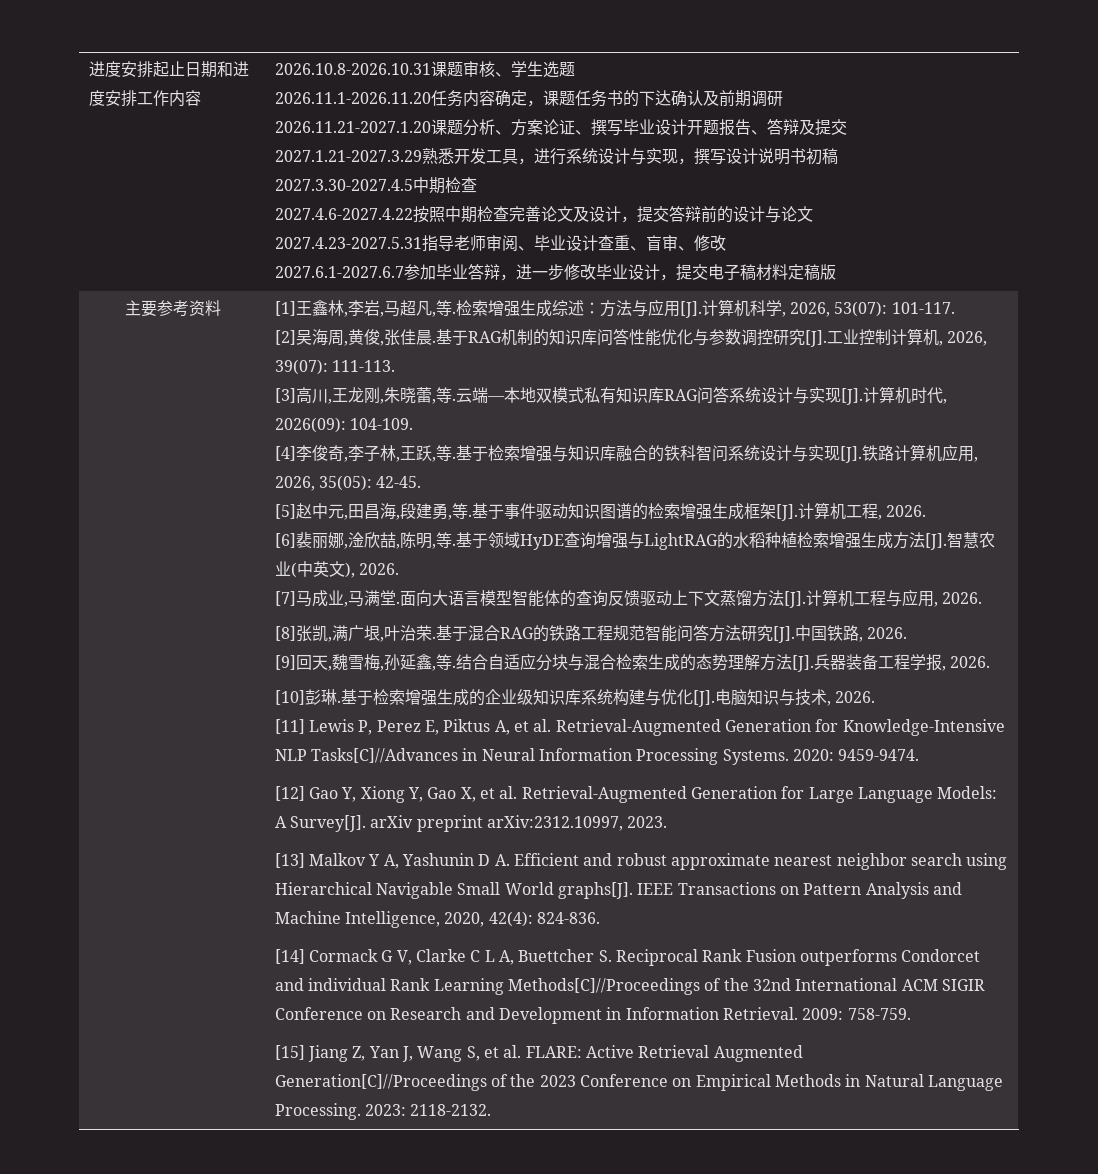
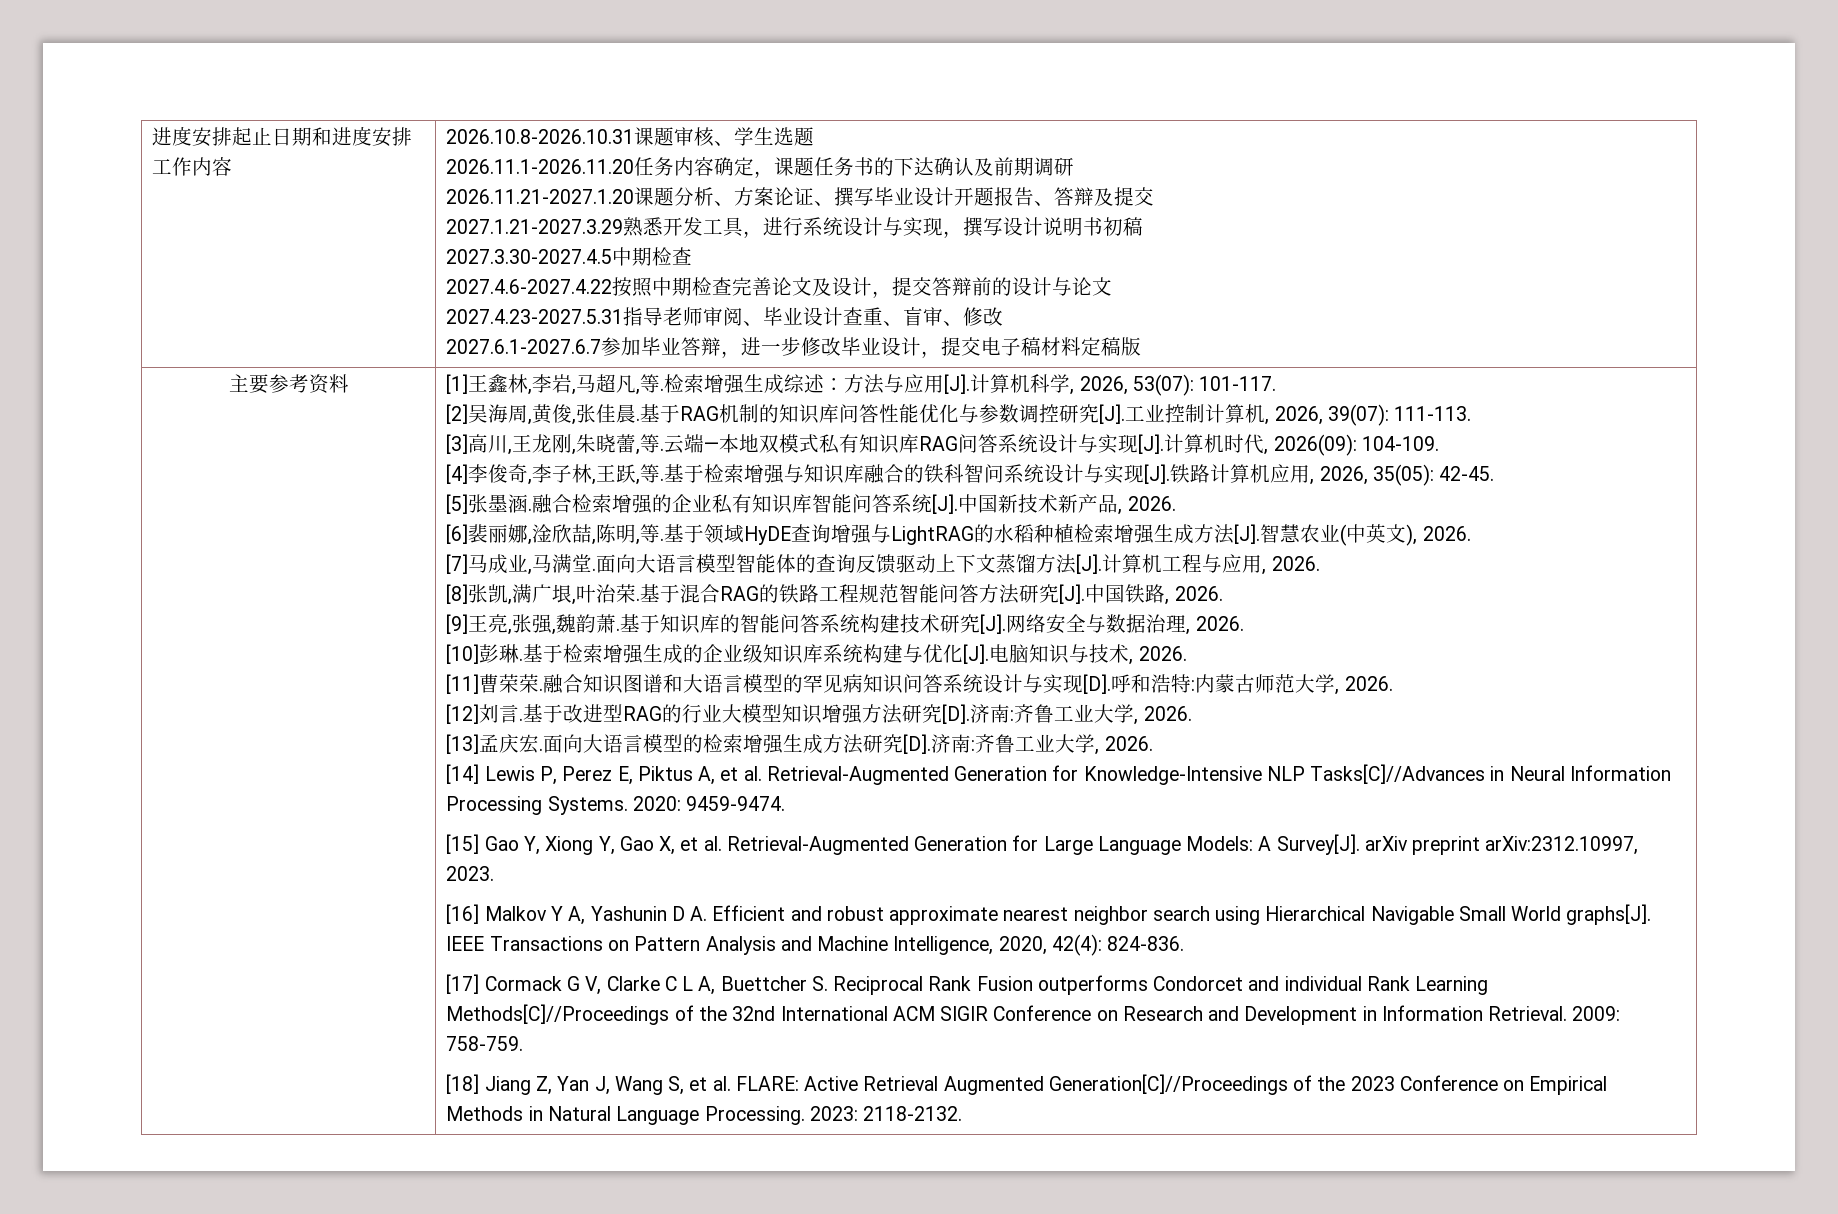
- [5]赵中元,田昌海,段建勇,等.基于事件驱动知识图谱的检索增强生成框架[J].计算机工程, 2026.
+ [5]张墨涵.融合检索增强的企业私有知识库智能问答系统[J].中国新技术新产品, 2026.
- [9]回天,魏雪梅,孙延鑫,等.结合自适应分块与混合检索生成的态势理解方法[J].兵器装备工程学报, 2026.
+ [9]王亮,张强,魏韵萧.基于知识库的智能问答系统构建技术研究[J].网络安全与数据治理, 2026.
- [11] Lewis P, Perez E, Piktus A, et al. Retrieval-Augmented Generation for Knowledge-Intensive NLP Tasks[C]//Advances in Neural Information Processing Systems.
+ [11]曹荣荣.融合知识图谱和大语言模型的罕见病知识问答系统设计与实现[D].呼和浩特:内蒙古师范大学, 2026.
+ [12]刘言.基于改进型RAG的行业大模型知识增强方法研究[D].济南:齐鲁工业大学, 2026.
+ [13]孟庆宏.面向大语言模型的检索增强生成方法研究[D].济南:齐鲁工业大学, 2026.
+ [14] Lewis P, Perez E, Piktus A, et al. Retrieval-Augmented Generation for Knowledge-Intensive NLP Tasks[C]//Advances in Neural Information Processing Systems.
- [12] Gao Y, Xiong Y, Gao X, et al. Retrieval-Augmented Generation for Large Language Models: A Survey[J]. arXiv preprint arXiv:2312.10997, 2023.
+ [15] Gao Y, Xiong Y, Gao X, et al. Retrieval-Augmented Generation for Large Language Models: A Survey[J]. arXiv preprint arXiv:2312.10997, 2023.
- [13] Malkov Y A, Yashunin D A. Efficient and robust approximate nearest neighbor search using Hierarchical Navigable Small World graphs[J].
+ [16] Malkov Y A, Yashunin D A. Efficient and robust approximate nearest neighbor search using Hierarchical Navigable Small World graphs[J].
- [14] Cormack G V, Clarke C L A, Buettcher S. Reciprocal Rank Fusion outperforms Condorcet and individual Rank Learning Methods[C]//Proceedings of the 32nd International ACM SIGIR Conference on Research and Development in Information Retrieval.
+ [17] Cormack G V, Clarke C L A, Buettcher S. Reciprocal Rank Fusion outperforms Condorcet and individual Rank Learning Methods[C]//Proceedings of the 32nd International ACM SIGIR Conference on Research and Development in Information Retrieval.
- [15] Jiang Z, Yan J, Wang S, et al. FLARE: Active Retrieval Augmented Generation[C]//Proceedings of the 2023 Conference on Empirical Methods in Natural Language Processing.
+ [18] Jiang Z, Yan J, Wang S, et al. FLARE: Active Retrieval Augmented Generation[C]//Proceedings of the 2023 Conference on Empirical Methods in Natural Language Processing.

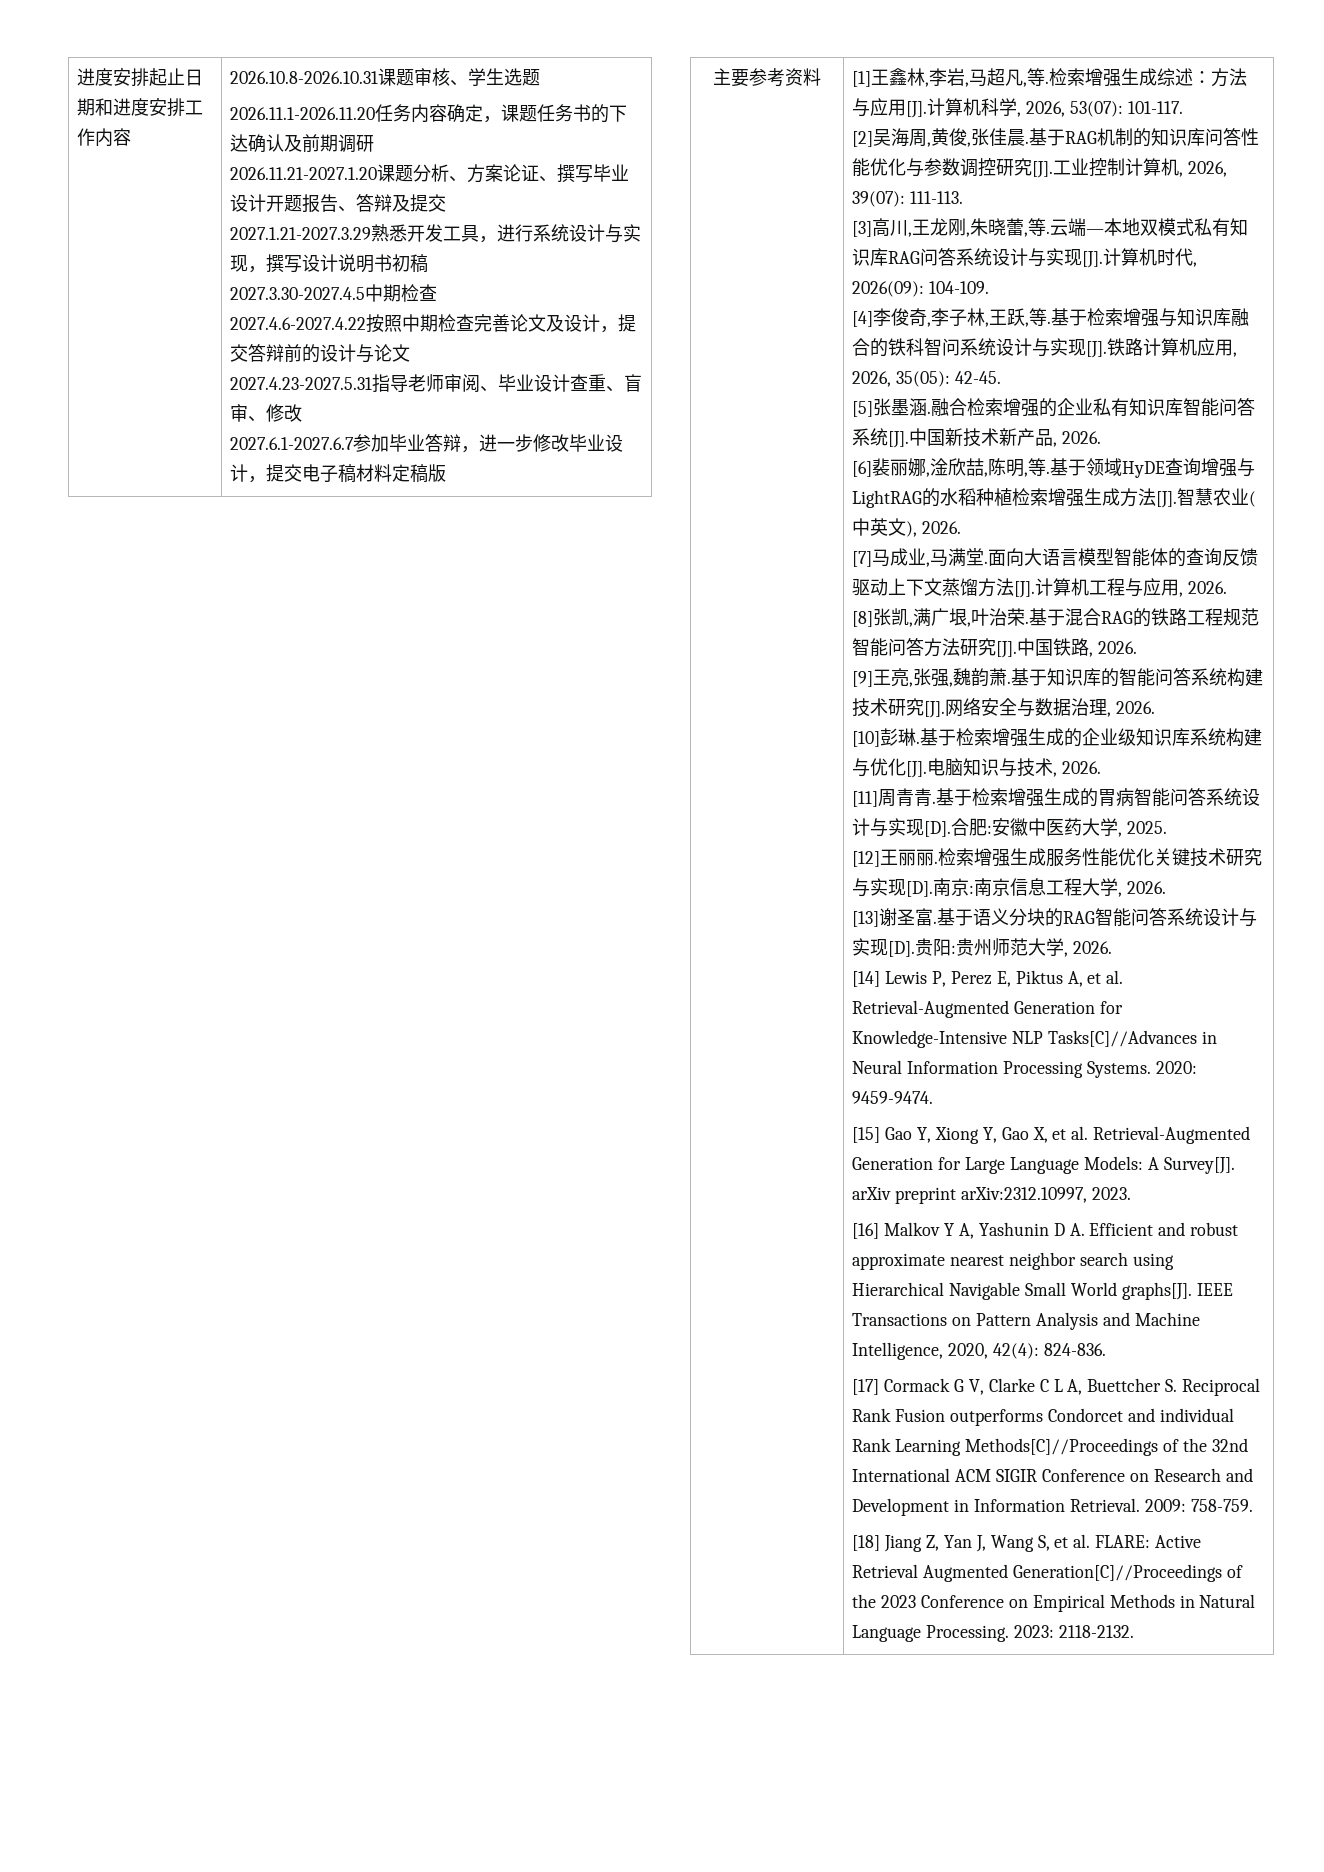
- [11]曹荣荣.融合知识图谱和大语言模型的罕见病知识问答系统设计与实现[D].呼和浩特:内蒙古师范大学, 2026.
+ [11]周青青.基于检索增强生成的胃病智能问答系统设计与实现[D].合肥:安徽中医药大学, 2025.
- [12]刘言.基于改进型RAG的行业大模型知识增强方法研究[D].济南:齐鲁工业大学, 2026.
- [13]孟庆宏.面向大语言模型的检索增强生成方法研究[D].济南:齐鲁工业大学, 2026.
+ [12]王丽丽.检索增强生成服务性能优化关键技术研究与实现[D].南京:南京信息工程大学, 2026.
+ [13]谢圣富.基于语义分块的RAG智能问答系统设计与实现[D].贵阳:贵州师范大学, 2026.

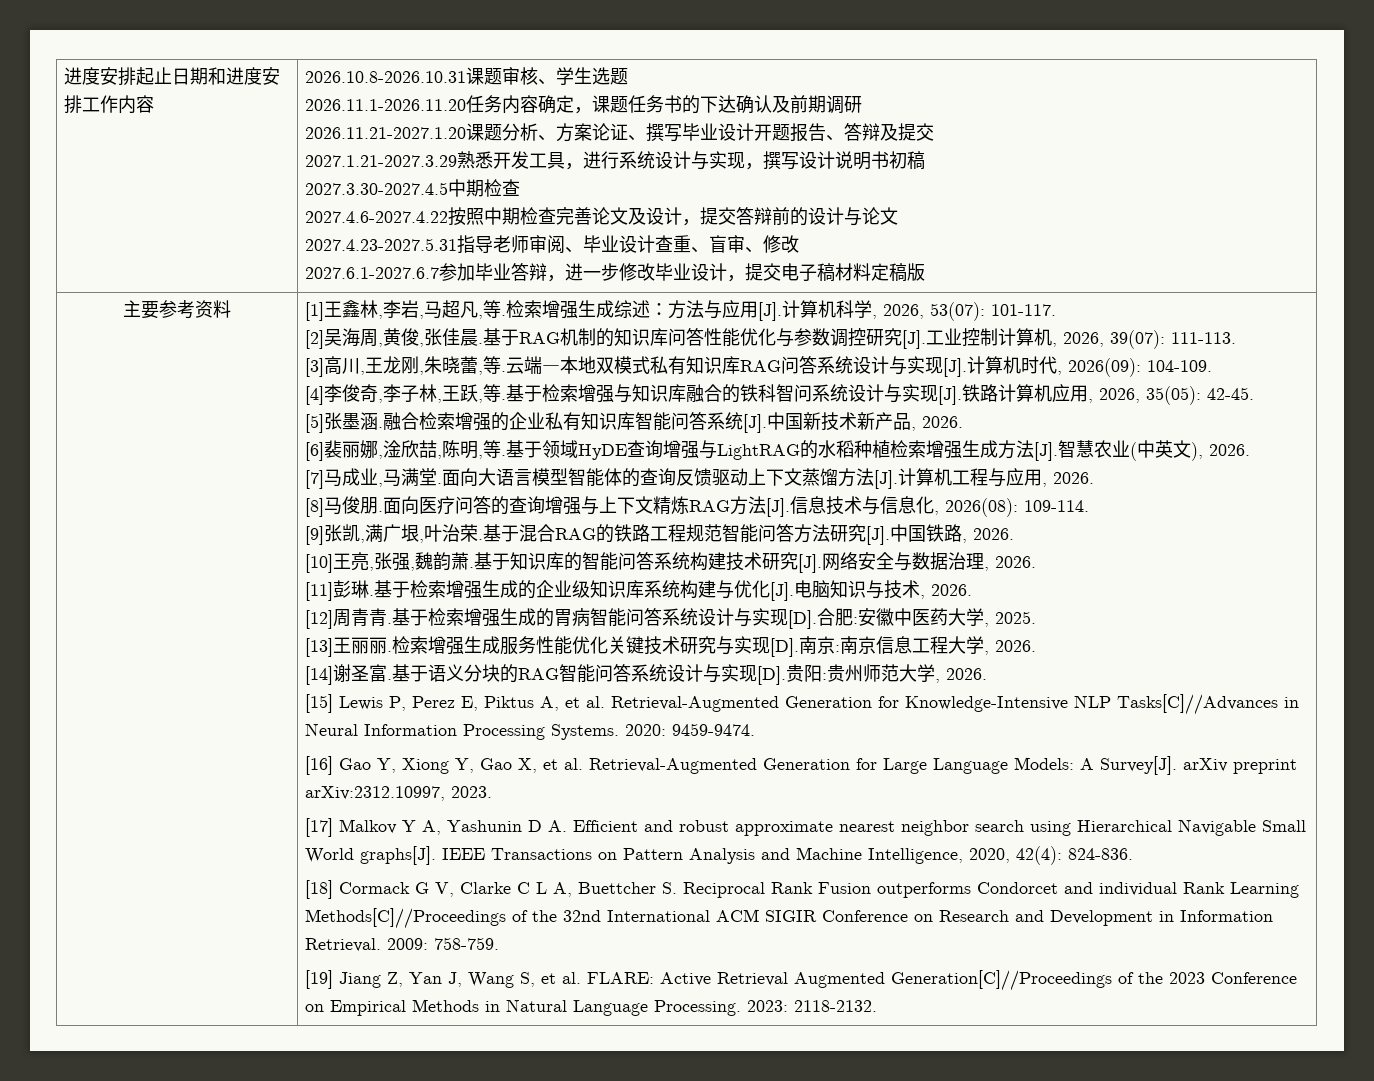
- [8]张凯,满广垠,叶治荣.
+ [8]马俊朋.面向医疗问答的查询增强与上下文精炼RAG方法[J].信息技术与信息化, 2026(08): 109-114.
+ [9]张凯,满广垠,叶治荣.
- [9]王亮,张强,魏韵萧.
+ [10]王亮,张强,魏韵萧.
- [10]彭琳.
+ [11]彭琳.
- [11]周青青.
+ [12]周青青.
- [12]王丽丽.
+ [13]王丽丽.
- [13]谢圣富.
+ [14]谢圣富.
- [14] Lewis P, Perez E, Piktus A, et al. Retrieval-Augmented Generation for Knowledge-Intensive NLP Tasks[C]//Advances in Neural Information Processing Systems.
+ [15] Lewis P, Perez E, Piktus A, et al. Retrieval-Augmented Generation for Knowledge-Intensive NLP Tasks[C]//Advances in Neural Information Processing Systems.
- [15] Gao Y, Xiong Y, Gao X, et al. Retrieval-Augmented Generation for Large Language Models: A Survey[J]. arXiv preprint arXiv:2312.10997, 2023.
+ [16] Gao Y, Xiong Y, Gao X, et al. Retrieval-Augmented Generation for Large Language Models: A Survey[J]. arXiv preprint arXiv:2312.10997, 2023.
- [16] Malkov Y A, Yashunin D A. Efficient and robust approximate nearest neighbor search using Hierarchical Navigable Small World graphs[J].
+ [17] Malkov Y A, Yashunin D A. Efficient and robust approximate nearest neighbor search using Hierarchical Navigable Small World graphs[J].
- [17] Cormack G V, Clarke C L A, Buettcher S. Reciprocal Rank Fusion outperforms Condorcet and individual Rank Learning Methods[C]//Proceedings of the 32nd International ACM SIGIR Conference on Research and Development in Information Retrieval.
+ [18] Cormack G V, Clarke C L A, Buettcher S. Reciprocal Rank Fusion outperforms Condorcet and individual Rank Learning Methods[C]//Proceedings of the 32nd International ACM SIGIR Conference on Research and Development in Information Retrieval.
- [18] Jiang Z, Yan J, Wang S, et al. FLARE: Active Retrieval Augmented Generation[C]//Proceedings of the 2023 Conference on Empirical Methods in Natural Language Processing.
+ [19] Jiang Z, Yan J, Wang S, et al. FLARE: Active Retrieval Augmented Generation[C]//Proceedings of the 2023 Conference on Empirical Methods in Natural Language Processing.

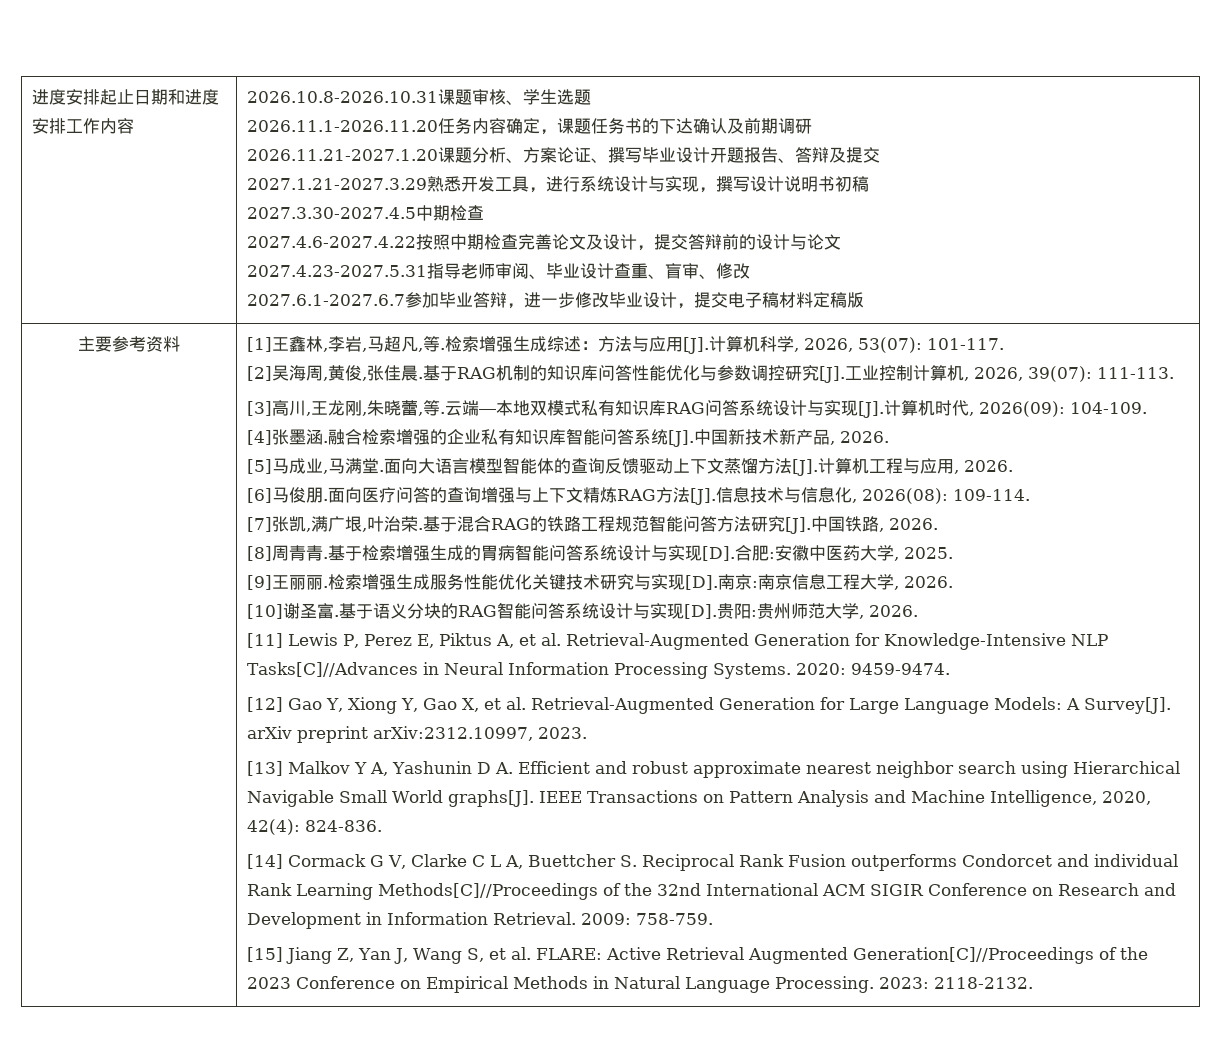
- [4]李俊奇,李子林,王跃,等.基于检索增强与知识库融合的铁科智问系统设计与实现[J].铁路计算机应用, 2026, 35(05): 42-45.
- [5]张墨涵.
+ [4]张墨涵.
- [6]裴丽娜,淦欣喆,陈明,等.基于领域HyDE查询增强与LightRAG的水稻种植检索增强生成方法[J].智慧农业(中英文), 2026.
- [7]马成业,马满堂.
+ [5]马成业,马满堂.
- [8]马俊朋.
+ [6]马俊朋.
- [9]张凯,满广垠,叶治荣.
+ [7]张凯,满广垠,叶治荣.
- [10]王亮,张强,魏韵萧.基于知识库的智能问答系统构建技术研究[J].网络安全与数据治理, 2026.
- [11]彭琳.基于检索增强生成的企业级知识库系统构建与优化[J].电脑知识与技术, 2026.
- [12]周青青.
+ [8]周青青.
- [13]王丽丽.
+ [9]王丽丽.
- [14]谢圣富.
+ [10]谢圣富.
- [15] Lewis P, Perez E, Piktus A, et al. Retrieval-Augmented Generation for Knowledge-Intensive NLP Tasks[C]//Advances in Neural Information Processing Systems.
+ [11] Lewis P, Perez E, Piktus A, et al. Retrieval-Augmented Generation for Knowledge-Intensive NLP Tasks[C]//Advances in Neural Information Processing Systems.
- [16] Gao Y, Xiong Y, Gao X, et al. Retrieval-Augmented Generation for Large Language Models: A Survey[J]. arXiv preprint arXiv:2312.10997, 2023.
+ [12] Gao Y, Xiong Y, Gao X, et al. Retrieval-Augmented Generation for Large Language Models: A Survey[J]. arXiv preprint arXiv:2312.10997, 2023.
- [17] Malkov Y A, Yashunin D A. Efficient and robust approximate nearest neighbor search using Hierarchical Navigable Small World graphs[J].
+ [13] Malkov Y A, Yashunin D A. Efficient and robust approximate nearest neighbor search using Hierarchical Navigable Small World graphs[J].
- [18] Cormack G V, Clarke C L A, Buettcher S. Reciprocal Rank Fusion outperforms Condorcet and individual Rank Learning Methods[C]//Proceedings of the 32nd International ACM SIGIR Conference on Research and Development in Information Retrieval.
+ [14] Cormack G V, Clarke C L A, Buettcher S. Reciprocal Rank Fusion outperforms Condorcet and individual Rank Learning Methods[C]//Proceedings of the 32nd International ACM SIGIR Conference on Research and Development in Information Retrieval.
- [19] Jiang Z, Yan J, Wang S, et al. FLARE: Active Retrieval Augmented Generation[C]//Proceedings of the 2023 Conference on Empirical Methods in Natural Language Processing.
+ [15] Jiang Z, Yan J, Wang S, et al. FLARE: Active Retrieval Augmented Generation[C]//Proceedings of the 2023 Conference on Empirical Methods in Natural Language Processing.

